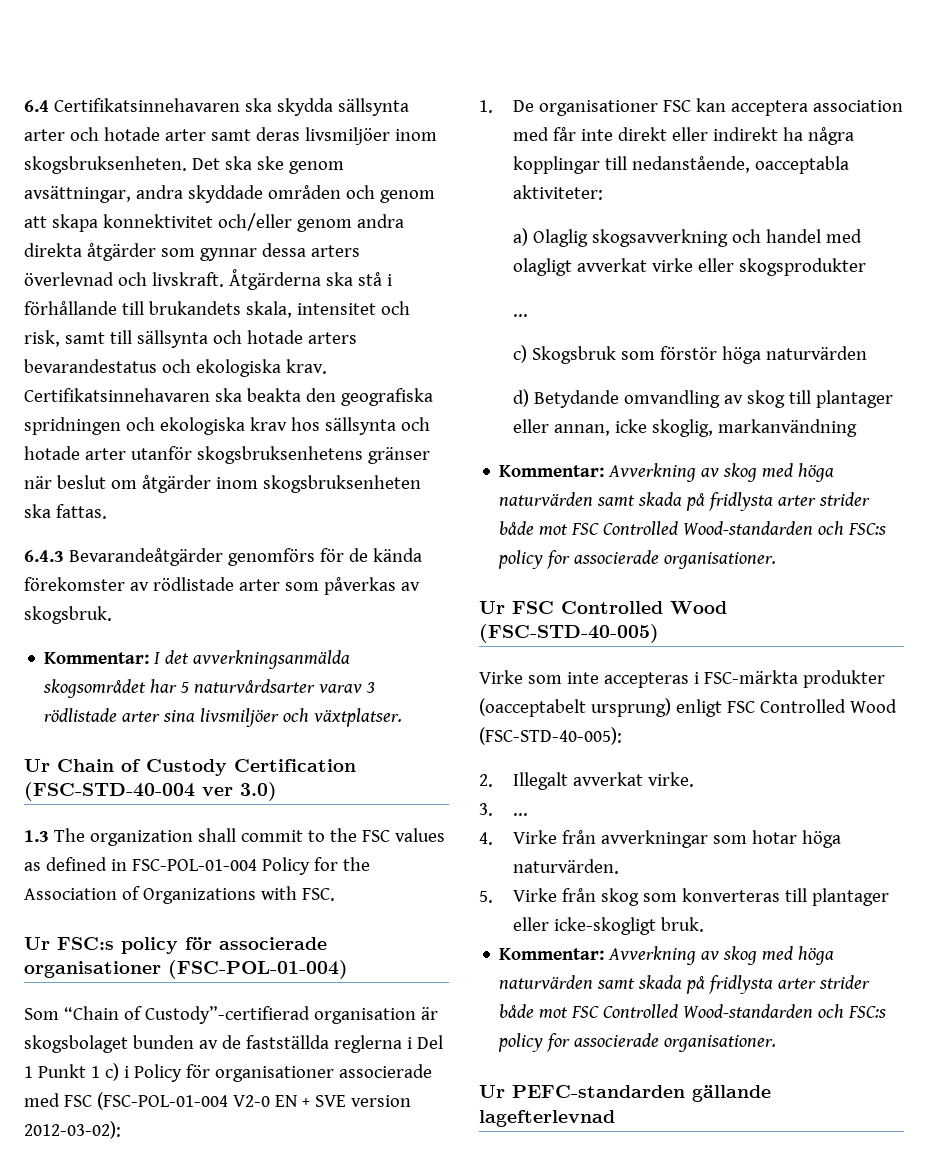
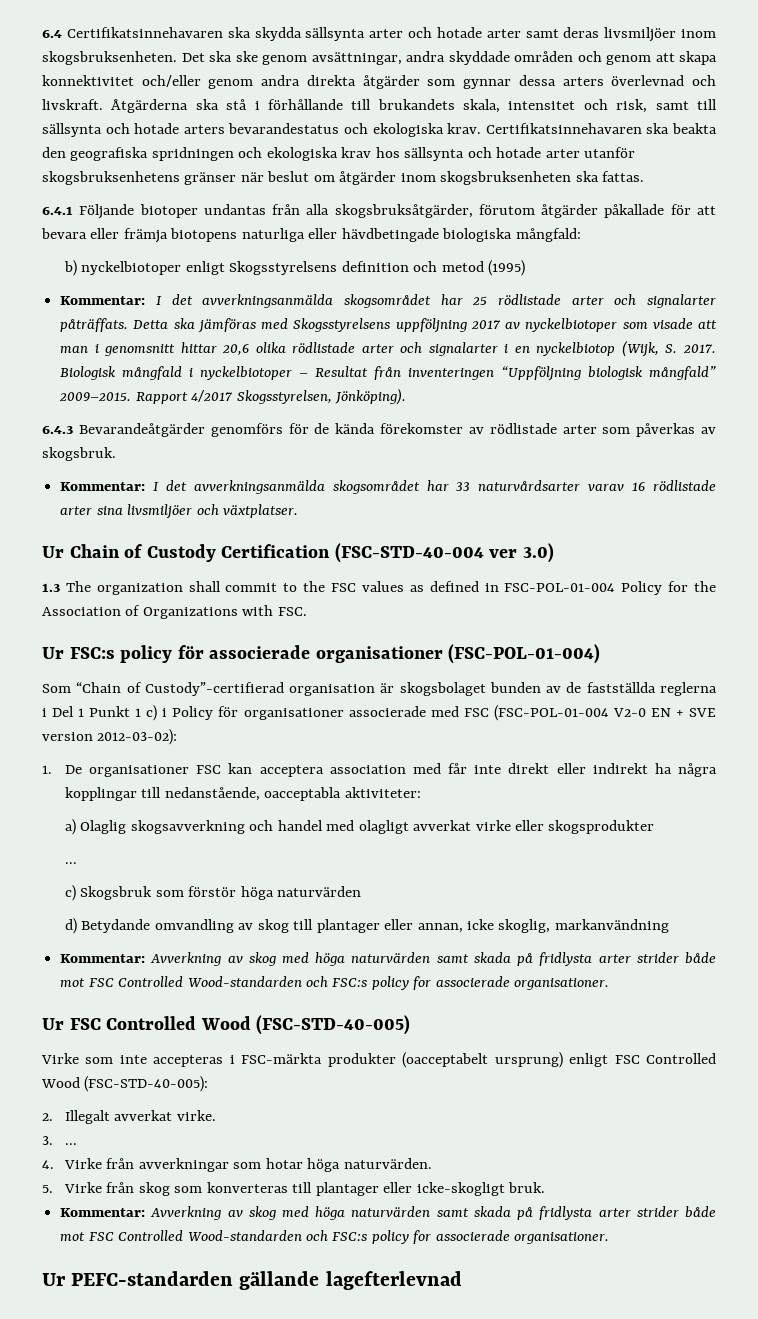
+ 6.4.1 Följande biotoper undantas från alla skogsbruksåtgärder, förutom åtgärder påkallade för att bevara eller främja biotopens naturliga eller hävdbetingade biologiska mångfald:
+ b) nyckelbiotoper enligt Skogsstyrelsens definition och metod (1995)
+ Kommentar: I det avverkningsanmälda skogsområdet har 25 rödlistade arter och signalarter påträffats. Detta ska jämföras med Skogsstyrelsens uppföljning 2017 av nyckelbiotoper som visade att man i genomsnitt hittar 20,6 olika rödlistade arter och signalarter i en nyckelbiotop (Wijk, S. 2017. Biologisk mångfald i nyckelbiotoper – Resultat från inventeringen “Uppföljning biologisk mångfald” 2009–2015. Rapport 4/2017 Skogsstyrelsen, Jönköping).
- Kommentar: I det avverkningsanmälda skogsområdet har 5 naturvårdsarter varav 3 rödlistade arter sina livsmiljöer och växtplatser.
+ Kommentar: I det avverkningsanmälda skogsområdet har 33 naturvårdsarter varav 16 rödlistade arter sina livsmiljöer och växtplatser.

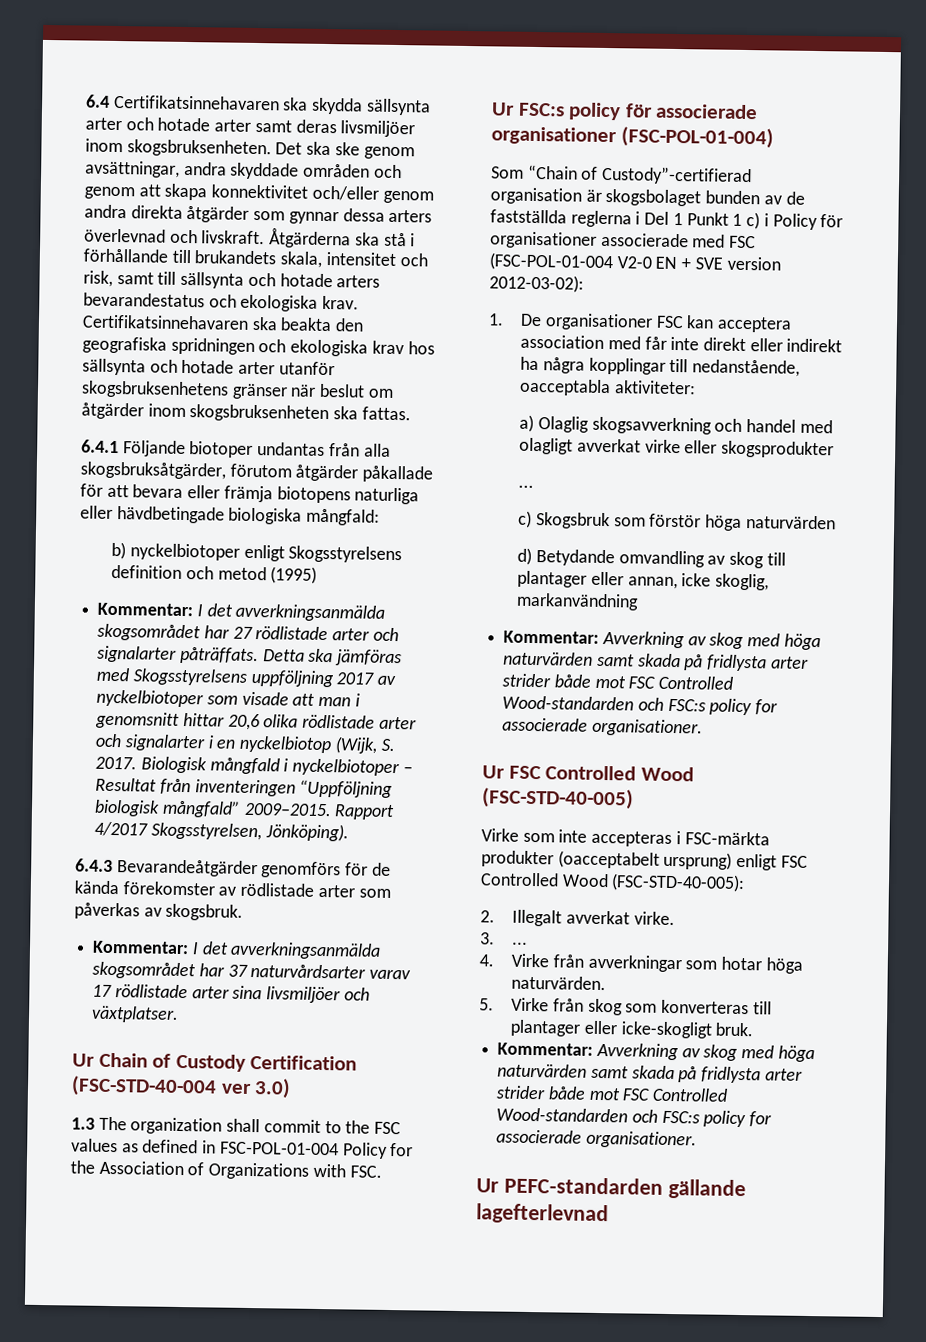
- Kommentar: I det avverkningsanmälda skogsområdet har 25 rödlistade arter och signalarter påträffats.
+ Kommentar: I det avverkningsanmälda skogsområdet har 27 rödlistade arter och signalarter påträffats.
- Kommentar: I det avverkningsanmälda skogsområdet har 33 naturvårdsarter varav 16 rödlistade arter sina livsmiljöer och växtplatser.
+ Kommentar: I det avverkningsanmälda skogsområdet har 37 naturvårdsarter varav 17 rödlistade arter sina livsmiljöer och växtplatser.

